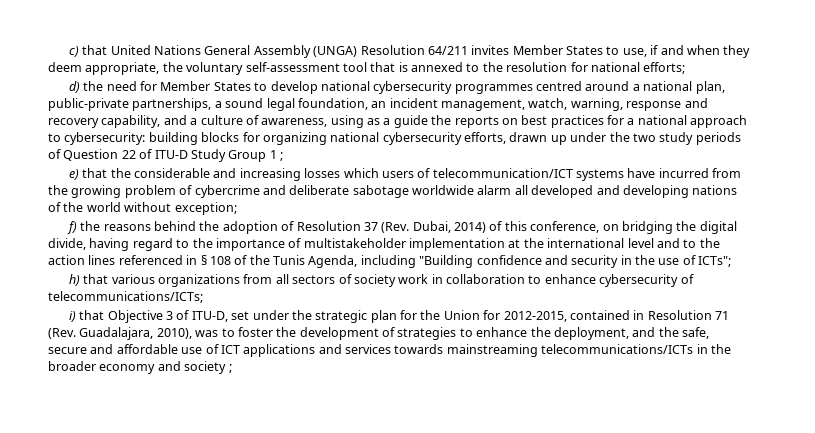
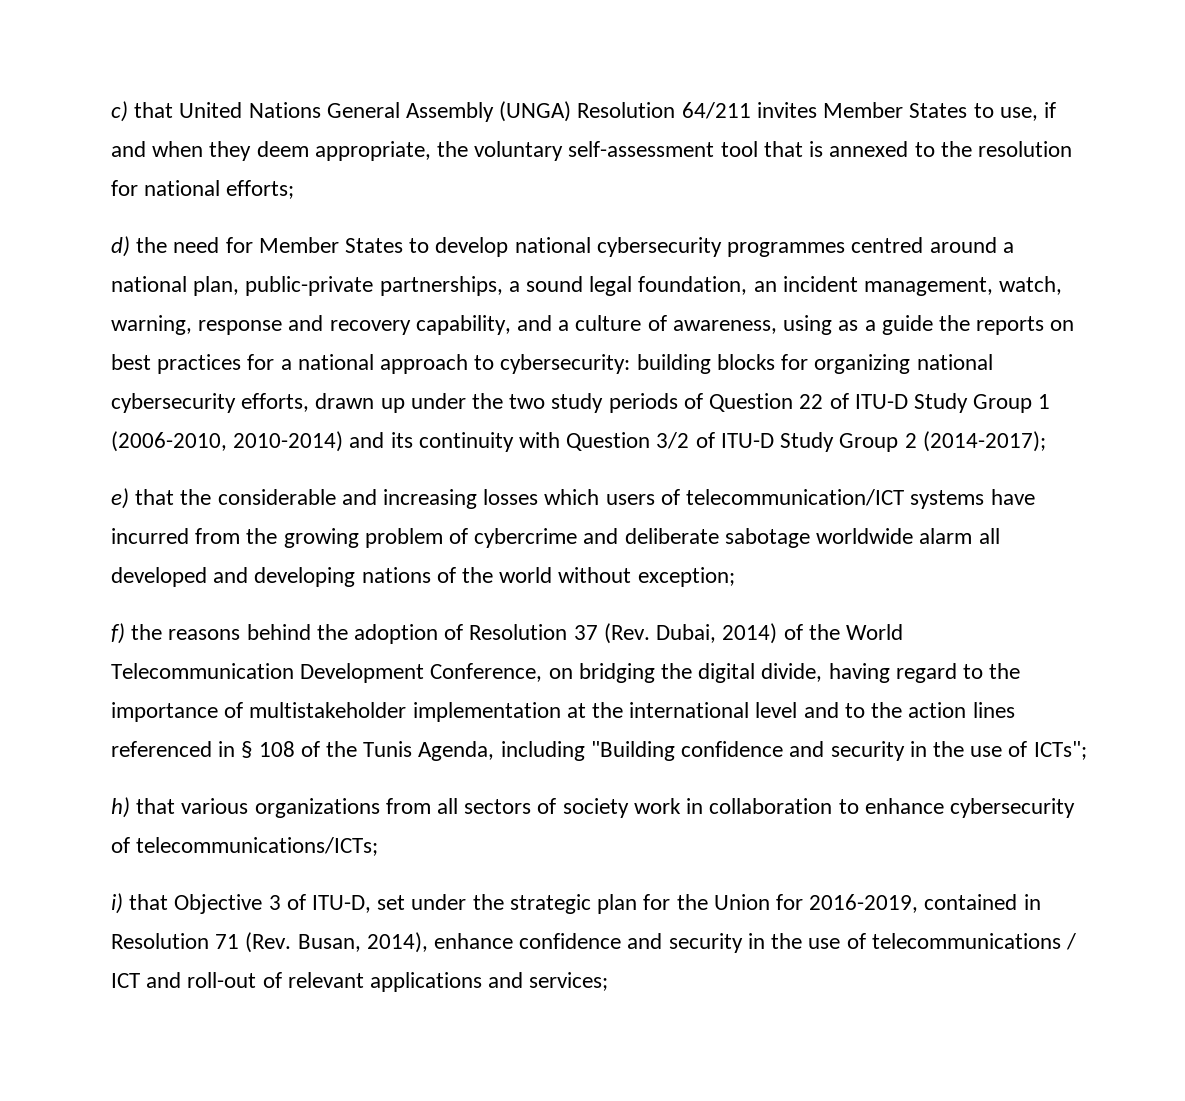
- building blocks for organizing national cybersecurity efforts, drawn up under the two study periods of Question 22 of ITU-D Study Group 1 ;
+ building blocks for organizing national cybersecurity efforts, drawn up under the two study periods of Question 22 of ITU-D Study Group 1 (2006-2010, 2010-2014) and its continuity with Question 3/2 of ITU-D Study Group 2 (2014-2017);
- f) the reasons behind the adoption of Resolution 37 (Rev. Dubai, 2014) of this conference, on bridging the digital divide, having regard to the importance of multistakeholder implementation at the international level and to the action lines referenced in § 108 of the Tunis Agenda, including "Building confidence and security in the use of ICTs";
+ f) the reasons behind the adoption of Resolution 37 (Rev. Dubai, 2014) of the World Telecommunication Development Conference, on bridging the digital divide, having regard to the importance of multistakeholder implementation at the international level and to the action lines referenced in § 108 of the Tunis Agenda, including "Building confidence and security in the use of ICTs";
- i) that Objective 3 of ITU-D, set under the strategic plan for the Union for 2012-2015, contained in Resolution 71 (Rev. Guadalajara, 2010), was to foster the development of strategies to enhance the deployment, and the safe, secure and affordable use of ICT applications and services towards mainstreaming telecommunications/ICTs in the broader economy and society ;
+ i) that Objective 3 of ITU-D, set under the strategic plan for the Union for 2016-2019, contained in Resolution 71 (Rev. Busan, 2014), enhance confidence and security in the use of telecommunications / ICT and roll-out of relevant applications and services;

